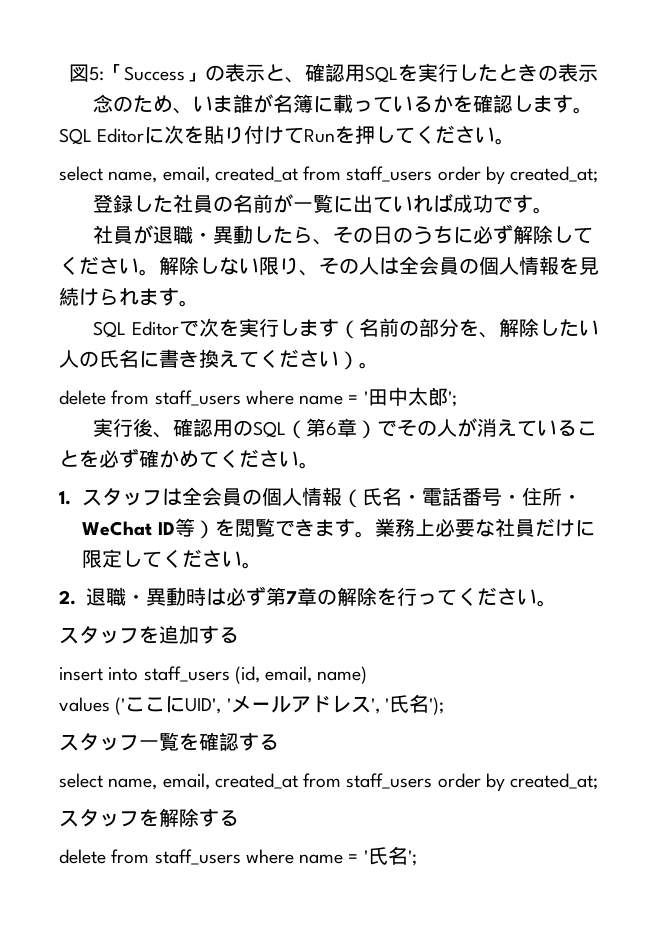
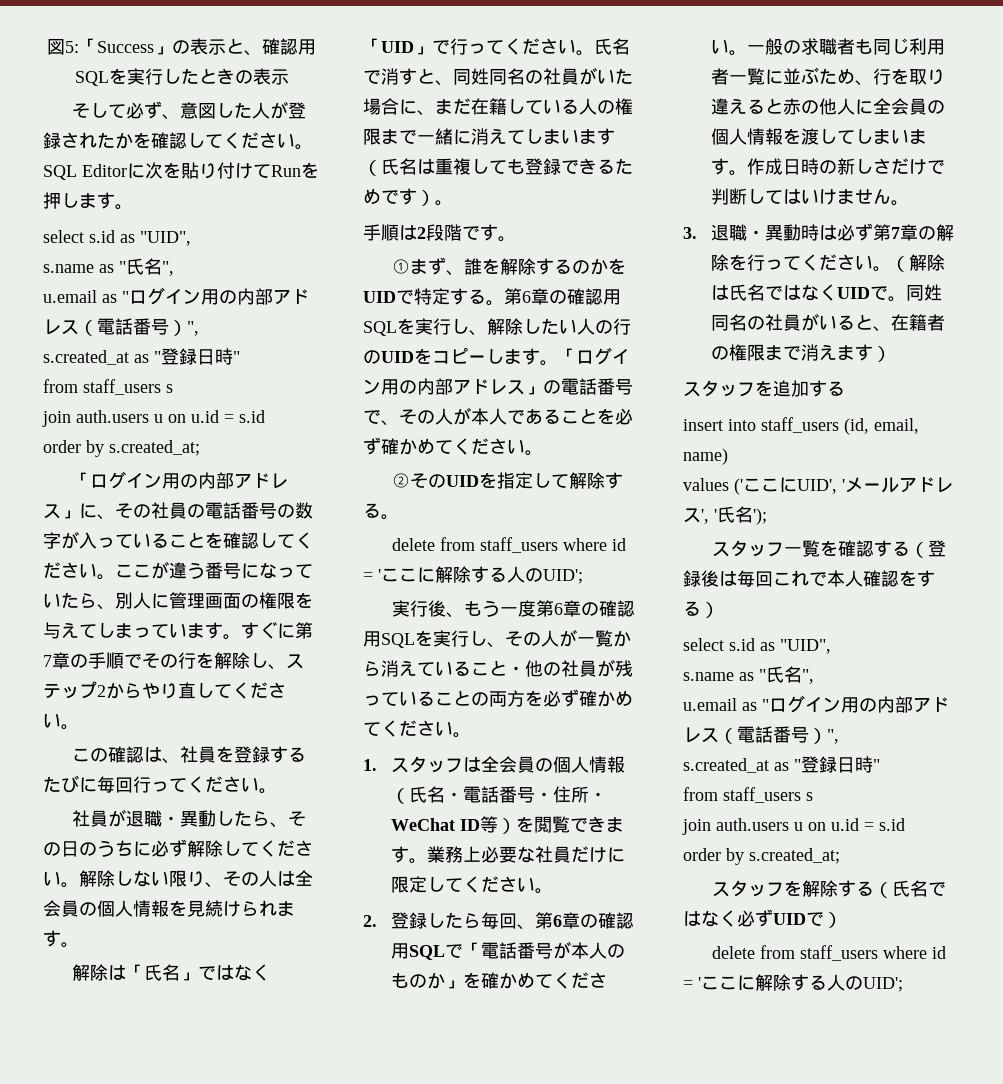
- 念のため、いま誰が名簿に載っているかを確認します。
+ そして必ず、意図した人が登録されたかを確認してください。
- SQL Editorに次を貼り付けてRunを押してください。
- select name, email, created_at from staff_users order by created_at;
- 登録した社員の名前が一覧に出ていれば成功です。
+ SQL Editorに次を貼り付けてRunを押します。
+ select s.id as "UID",
+ s.name as "氏名",
+ u.email as "ログイン用の内部アドレス（電話番号）",
+ s.created_at as "登録日時"
+ from staff_users s
+ join auth.users u on u.id = s.id
+ order by s.created_at;
+ 「ログイン用の内部アドレス」に、その社員の電話番号の数字が入っていることを確認してください。ここが違う番号になっていたら、別人に管理画面の権限を与えてしまっています。すぐに第7章の手順でその行を解除し、ステップ2からやり直してください。
+ この確認は、社員を登録するたびに毎回行ってください。
- SQL Editorで次を実行します（名前の部分を、解除したい人の氏名に書き換えてください）。
- delete from staff_users where name = '田中太郎';
- 実行後、確認用のSQL（第6章）でその人が消えていることを必ず確かめてください。
+ 解除は「氏名」ではなく「UID」で行ってください。氏名で消すと、同姓同名の社員がいた場合に、まだ在籍している人の権限まで一緒に消えてしまいます（氏名は重複しても登録できるためです）。
+ 手順は2段階です。
+ ①まず、誰を解除するのかをUIDで特定する。第6章の確認用SQLを実行し、解除したい人の行のUIDをコピーします。「ログイン用の内部アドレス」の電話番号で、その人が本人であることを必ず確かめてください。
+ ②そのUIDを指定して解除する。
+ delete from staff_users where id = 'ここに解除する人のUID';
+ 実行後、もう一度第6章の確認用SQLを実行し、その人が一覧から消えていること・他の社員が残っていることの両方を必ず確かめてください。
- 2.退職・異動時は必ず第7章の解除を行ってください。
+ 2.登録したら毎回、第6章の確認用SQLで「電話番号が本人のものか」を確かめてください。一般の求職者も同じ利用者一覧に並ぶため、行を取り違えると赤の他人に全会員の個人情報を渡してしまいます。作成日時の新しさだけで判断してはいけません。
+ 3.退職・異動時は必ず第7章の解除を行ってください。（解除は氏名ではなくUIDで。同姓同名の社員がいると、在籍者の権限まで消えます）
- スタッフ一覧を確認する
- select name, email, created_at from staff_users order by created_at;
+ スタッフ一覧を確認する（登録後は毎回これで本人確認をする）
+ select s.id as "UID",
+ s.name as "氏名",
+ u.email as "ログイン用の内部アドレス（電話番号）",
+ s.created_at as "登録日時"
+ from staff_users s
+ join auth.users u on u.id = s.id
+ order by s.created_at;
- スタッフを解除する
- delete from staff_users where name = '氏名';
+ スタッフを解除する（氏名ではなく必ずUIDで）
+ delete from staff_users where id = 'ここに解除する人のUID';

